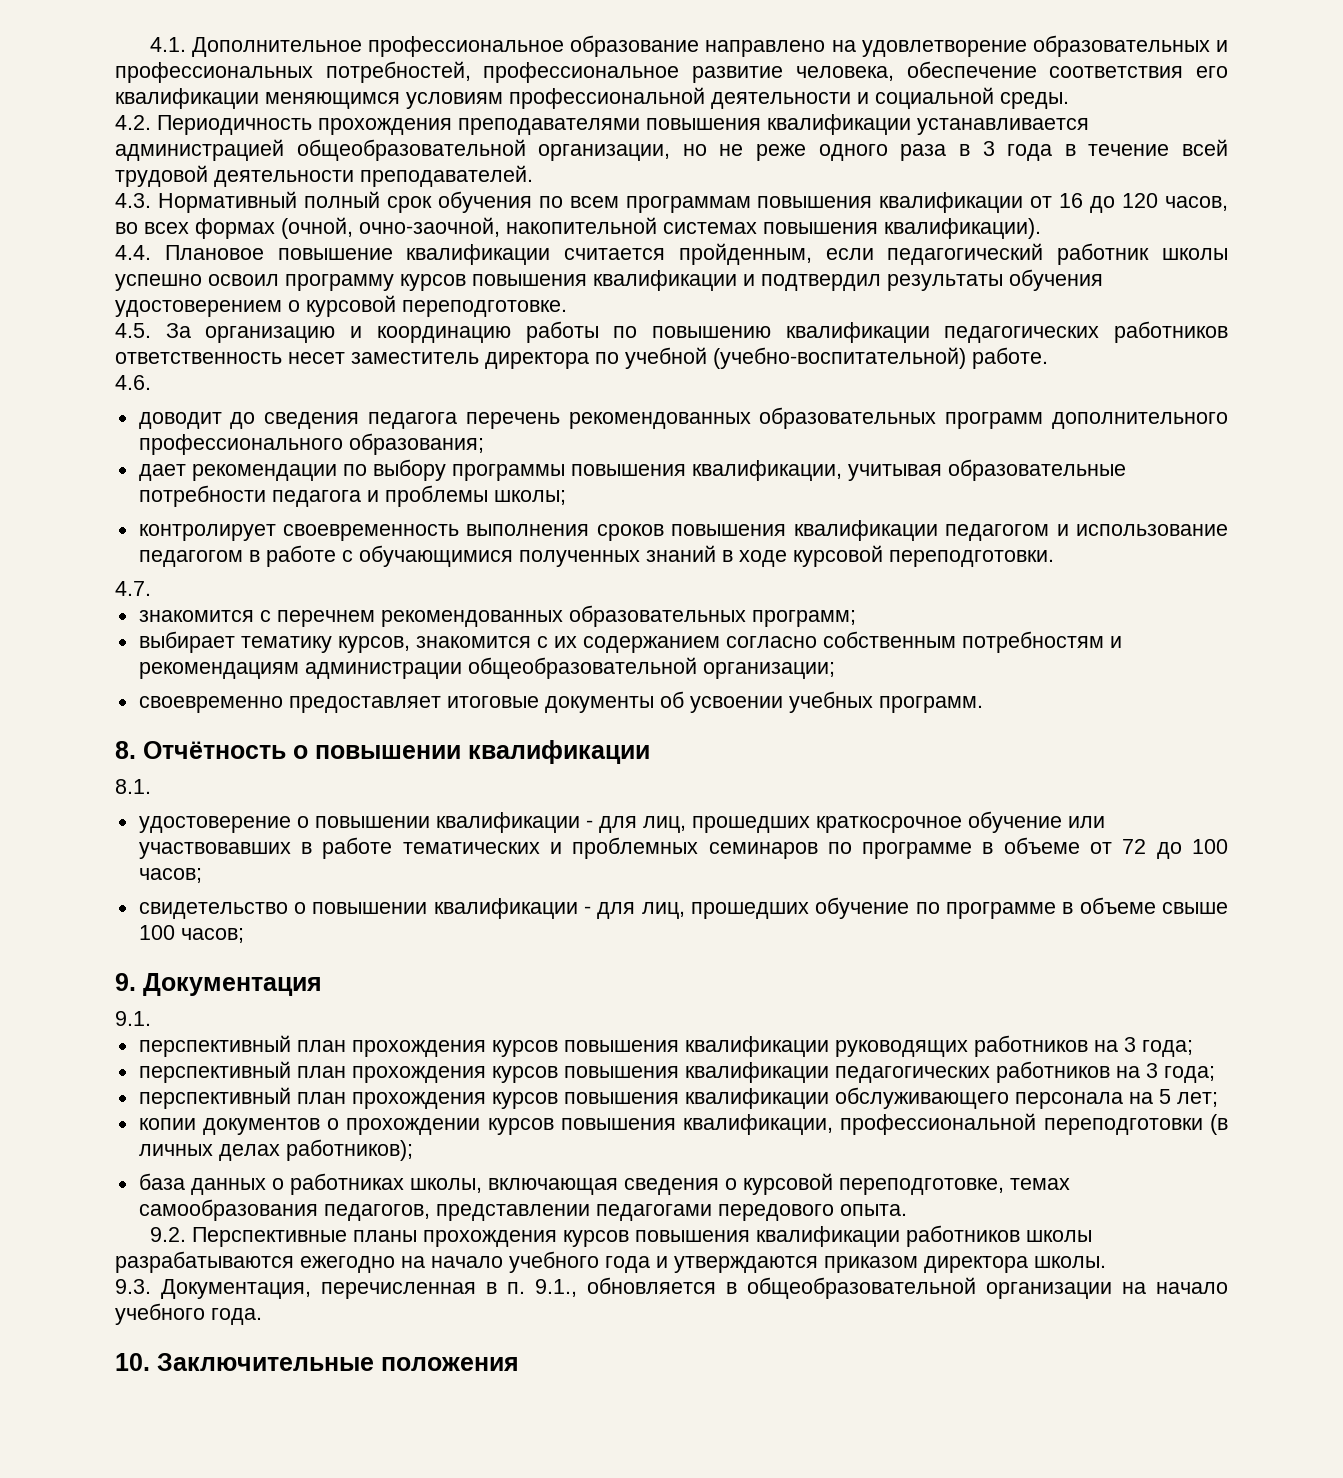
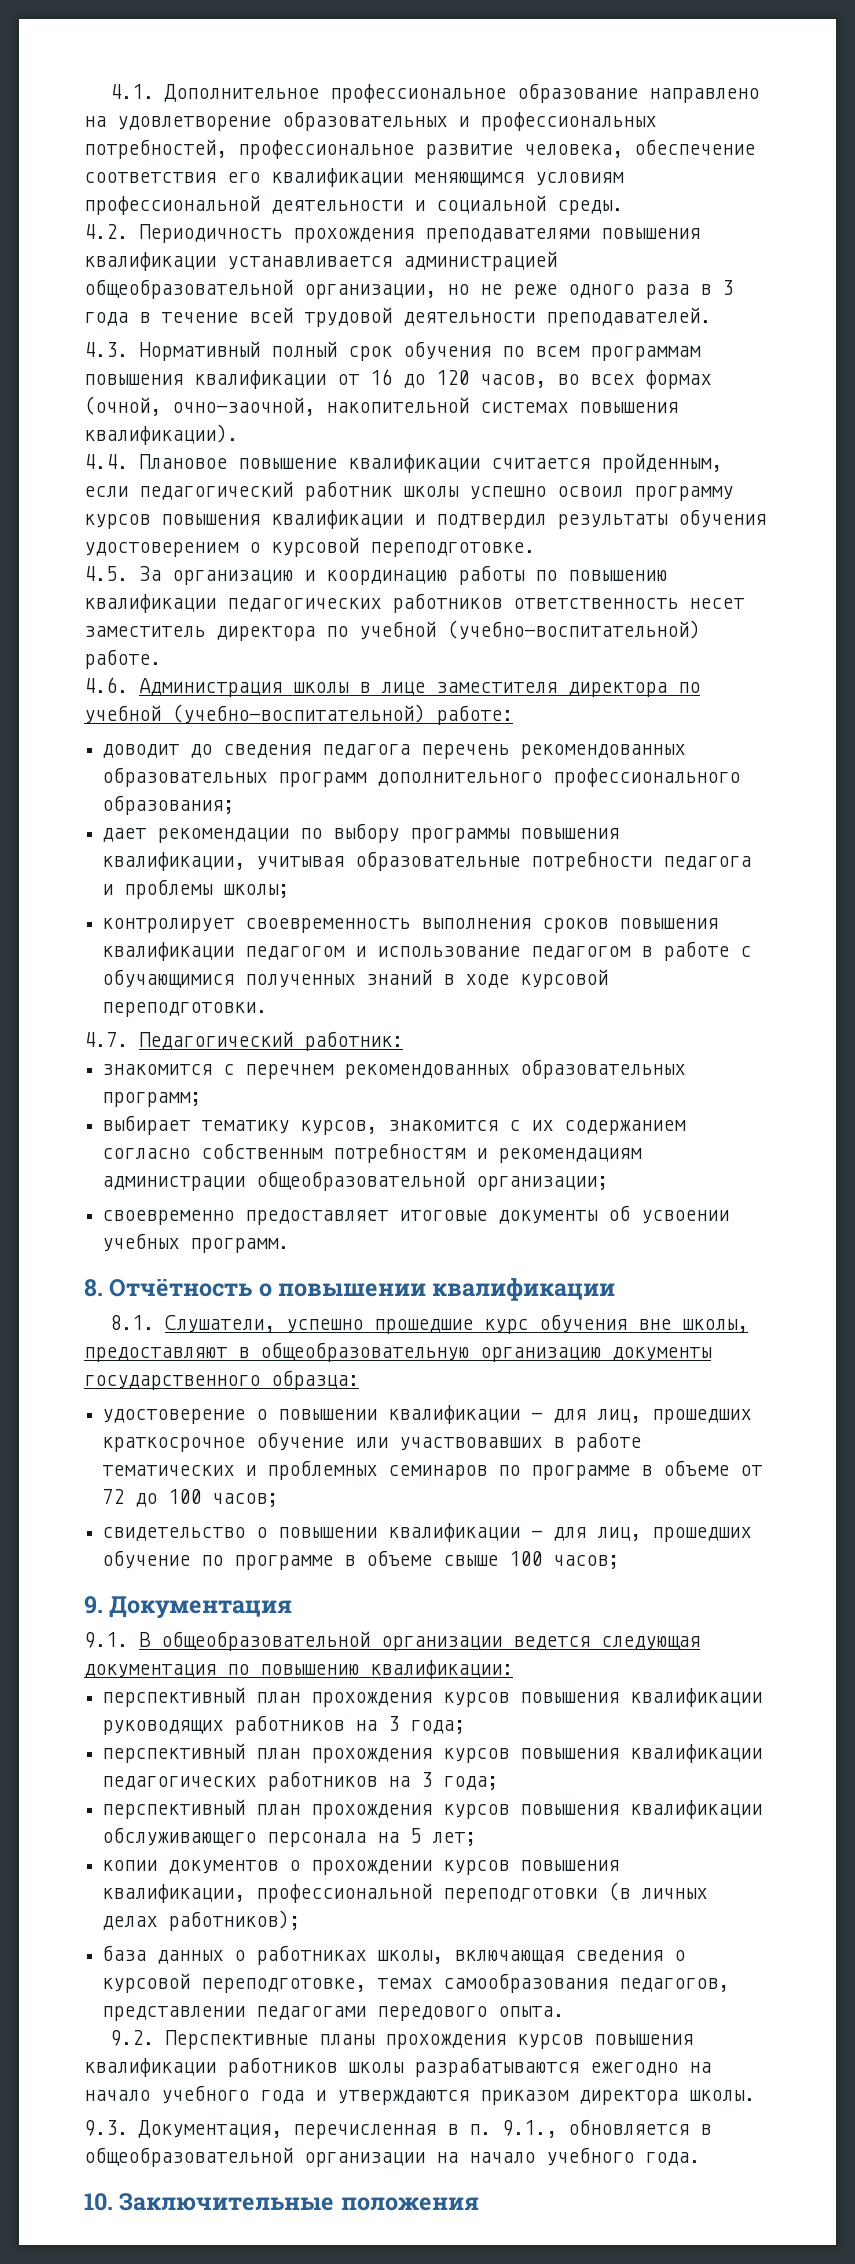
- 4.6.
+ 4.6. Администрация школы в лице заместителя директора по учебной (учебно-воспитательной) работе:
- 4.7.
+ 4.7. Педагогический работник:
- 8.1.
+ 8.1. Слушатели, успешно прошедшие курс обучения вне школы, предоставляют в общеобразовательную организацию документы государственного образца:
- 9.1.
+ 9.1. В общеобразовательной организации ведется следующая документация по повышению квалификации:

